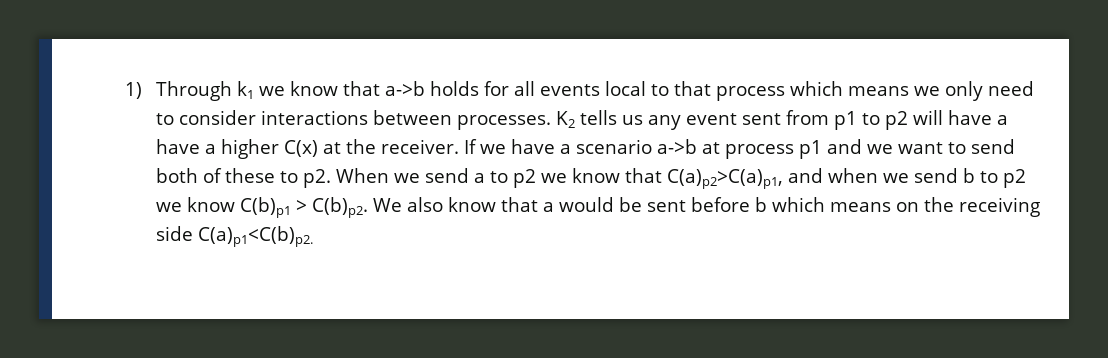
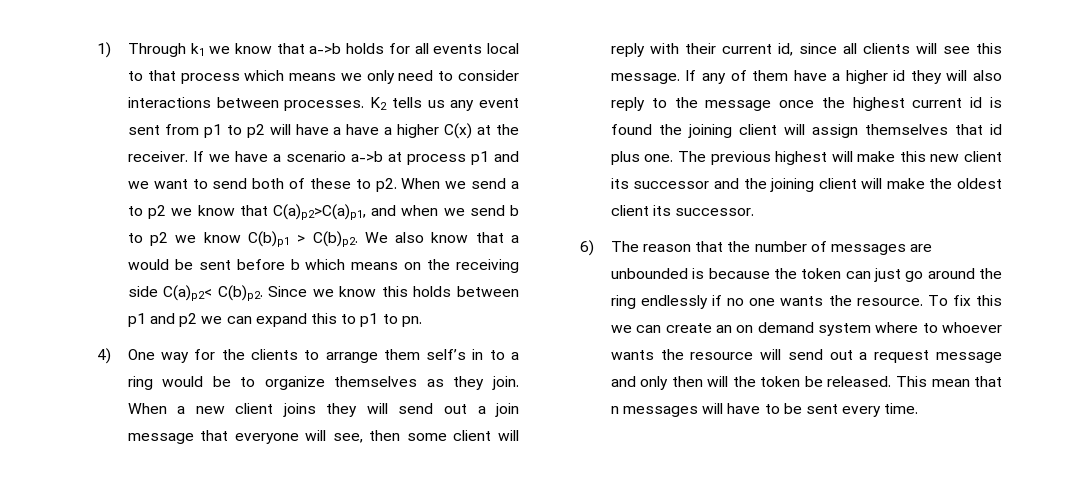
- We also know that a would be sent before b which means on the receiving side C(a)p1<C(b)p2.
+ We also know that a would be sent before b which means on the receiving side C(a)p2< C(b)p2. Since we know this holds between p1 and p2 we can expand this to p1 to pn.
+ 4) One way for the clients to arrange them self’s in to a ring would be to organize themselves as they join. When a new client joins they will send out a join message that everyone will see, then some client will reply with their current id, since all clients will see this message. If any of them have a higher id they will also reply to the message once the highest current id is found the joining client will assign themselves that id plus one. The previous highest will make this new client its successor and the joining client will make the oldest client its successor.
+ 6) The reason that the number of messages are unbounded is because the token can just go around the ring endlessly if no one wants the resource. To fix this we can create an on demand system where to whoever wants the resource will send out a request message and only then will the token be released. This mean that n messages will have to be sent every time.

